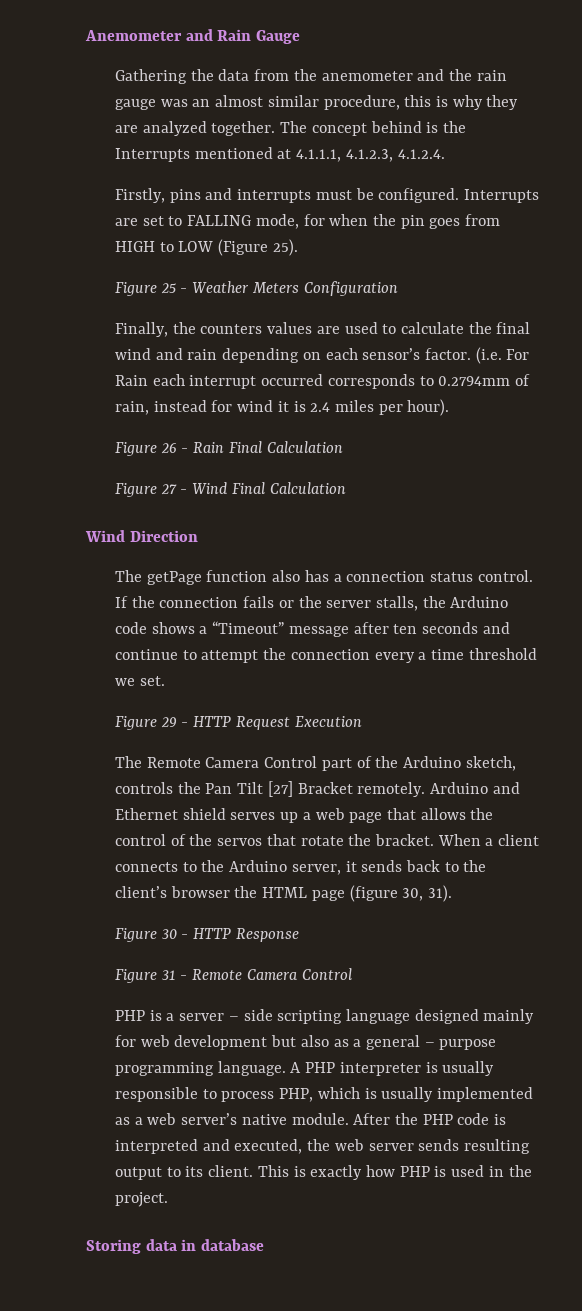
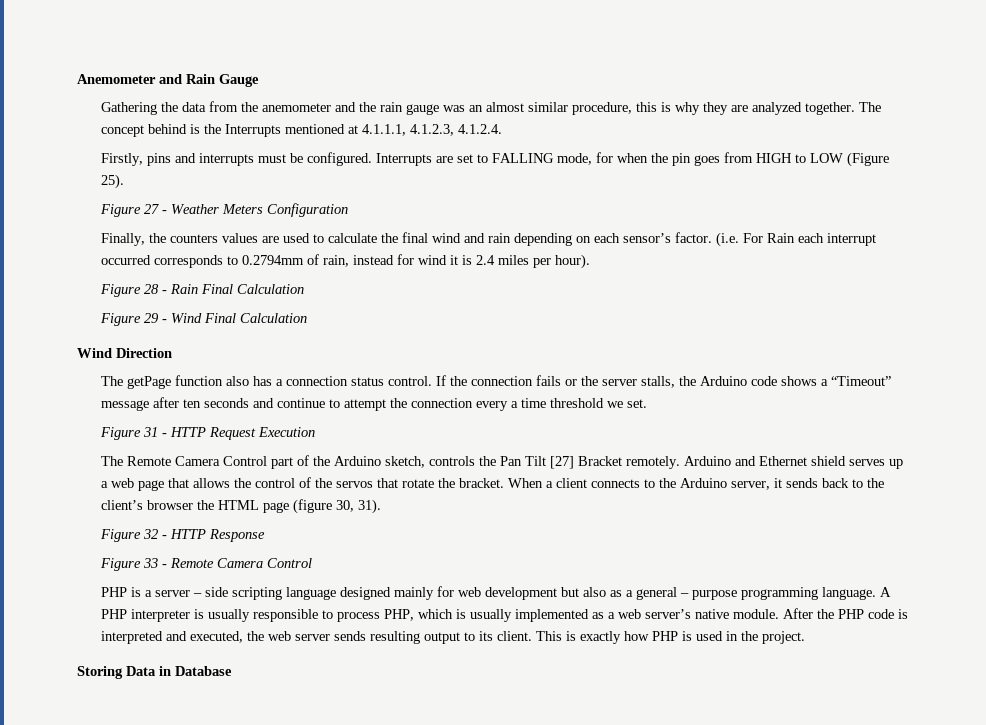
- Figure 25 - Weather Meters Configuration
+ Figure 27 - Weather Meters Configuration
- Figure 26 - Rain Final Calculation
+ Figure 28 - Rain Final Calculation
- Figure 27 - Wind Final Calculation
+ Figure 29 - Wind Final Calculation
- Figure 29 - HTTP Request Execution
+ Figure 31 - HTTP Request Execution
- Figure 30 - HTTP Response
+ Figure 32 - HTTP Response
- Figure 31 - Remote Camera Control
+ Figure 33 - Remote Camera Control
- Storing data in database
+ Storing Data in Database

